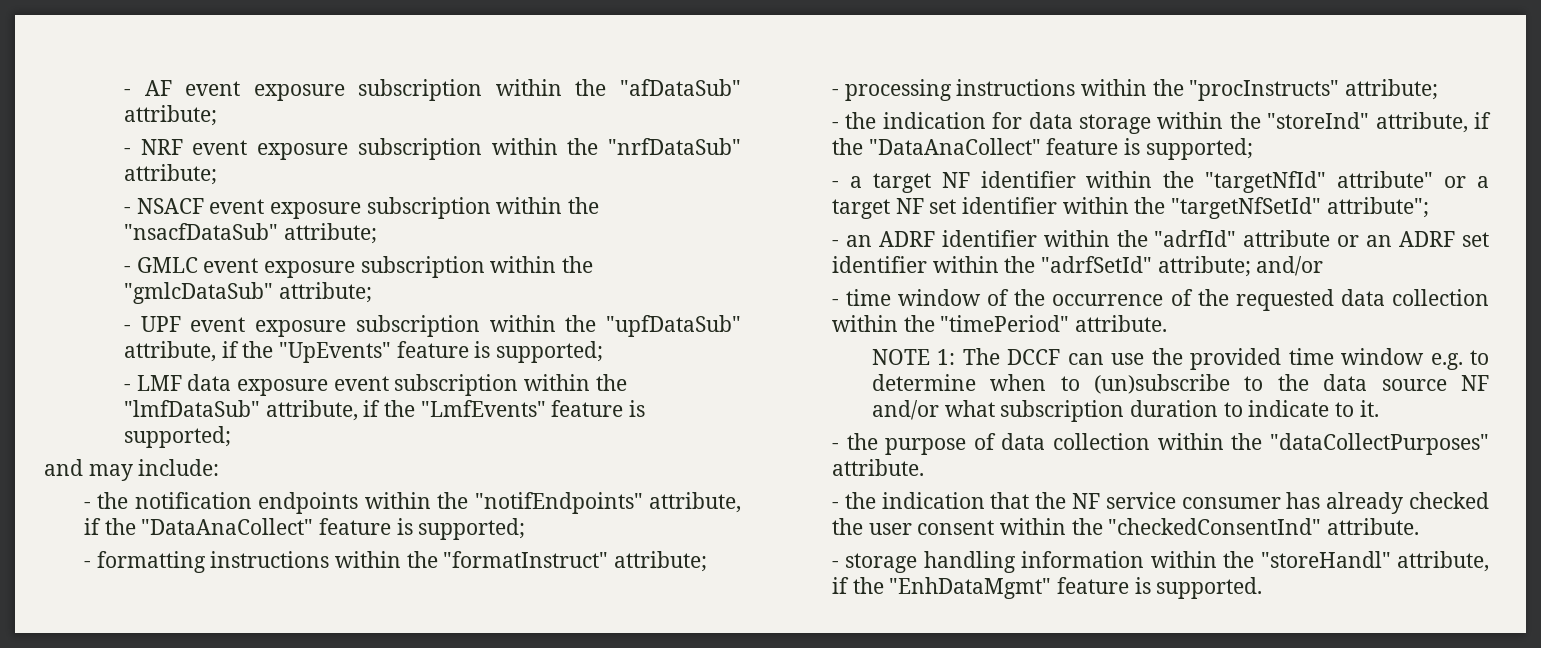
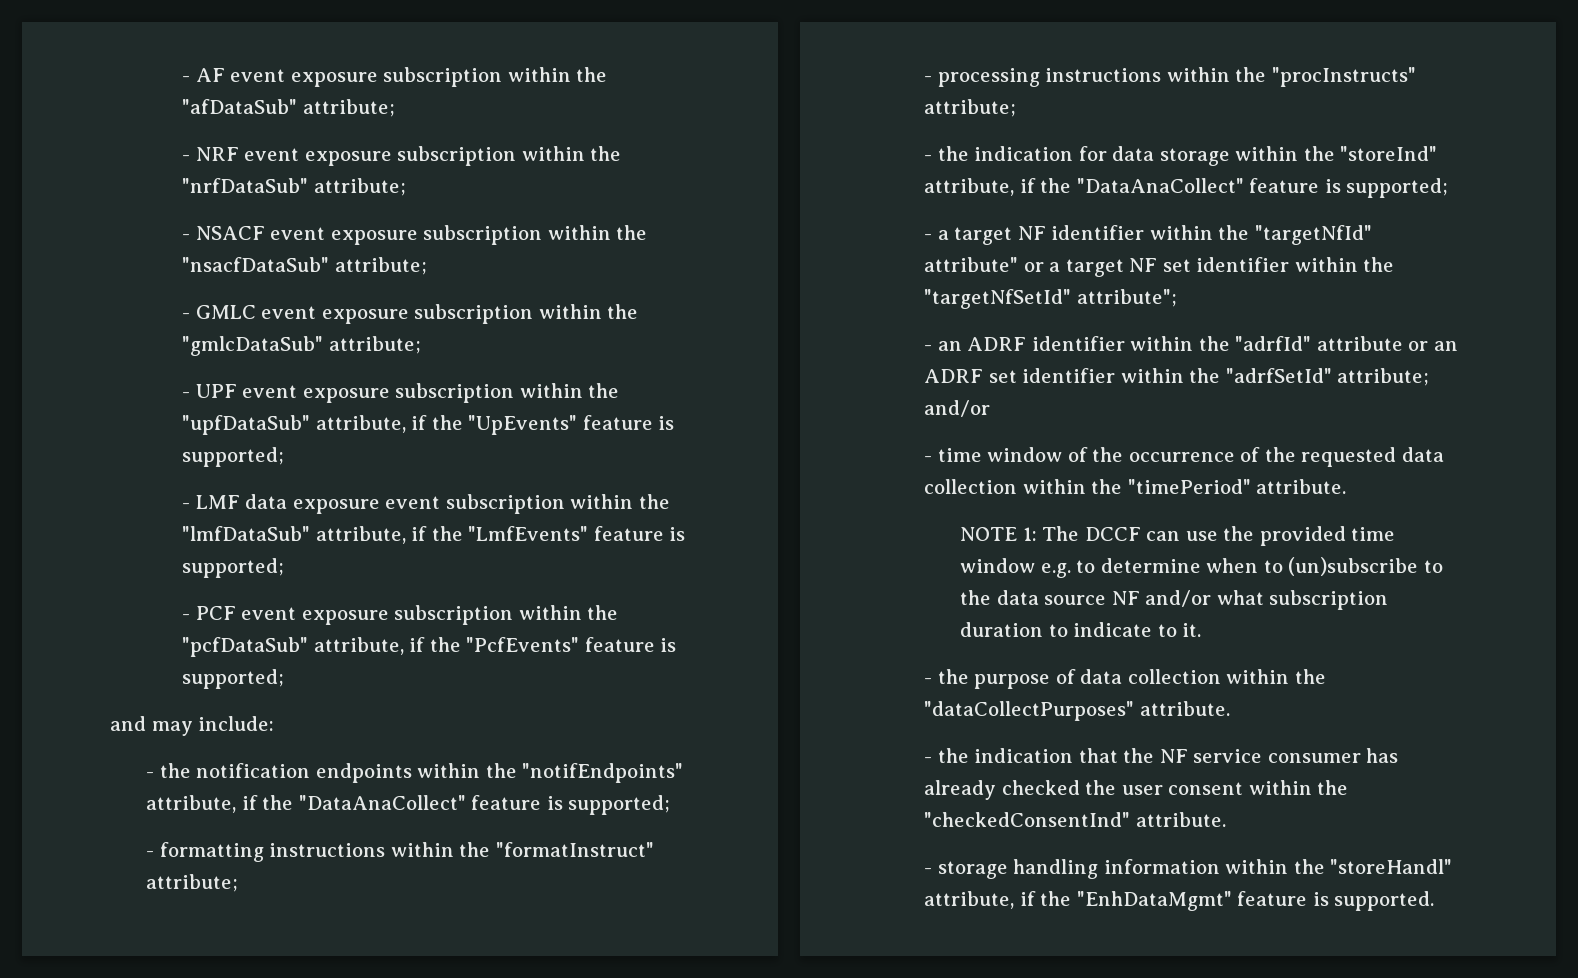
+ - PCF event exposure subscription within the "pcfDataSub" attribute, if the "PcfEvents" feature is supported;

